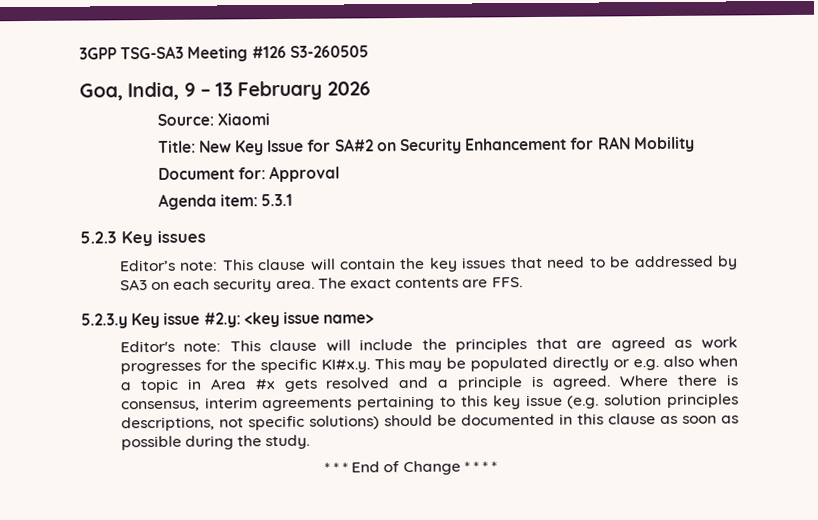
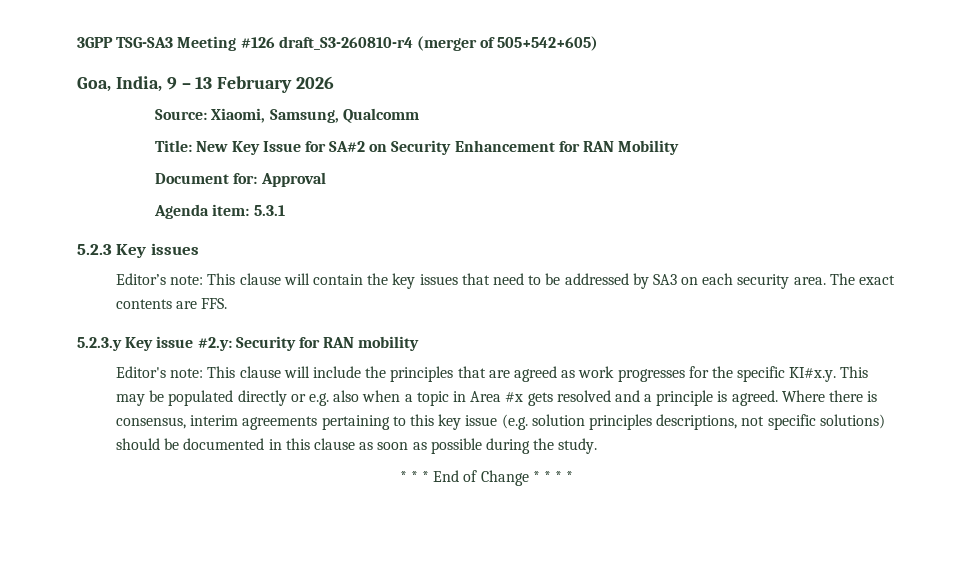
- 3GPP TSG-SA3 Meeting #126 S3-260505
+ 3GPP TSG-SA3 Meeting #126 draft_S3-260810-r4 (merger of 505+542+605)
- Source: Xiaomi
+ Source: Xiaomi, Samsung, Qualcomm
- 5.2.3.y Key issue #2.y: <key issue name>
+ 5.2.3.y Key issue #2.y: Security for RAN mobility

